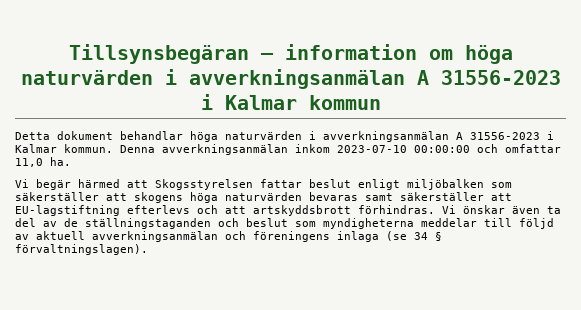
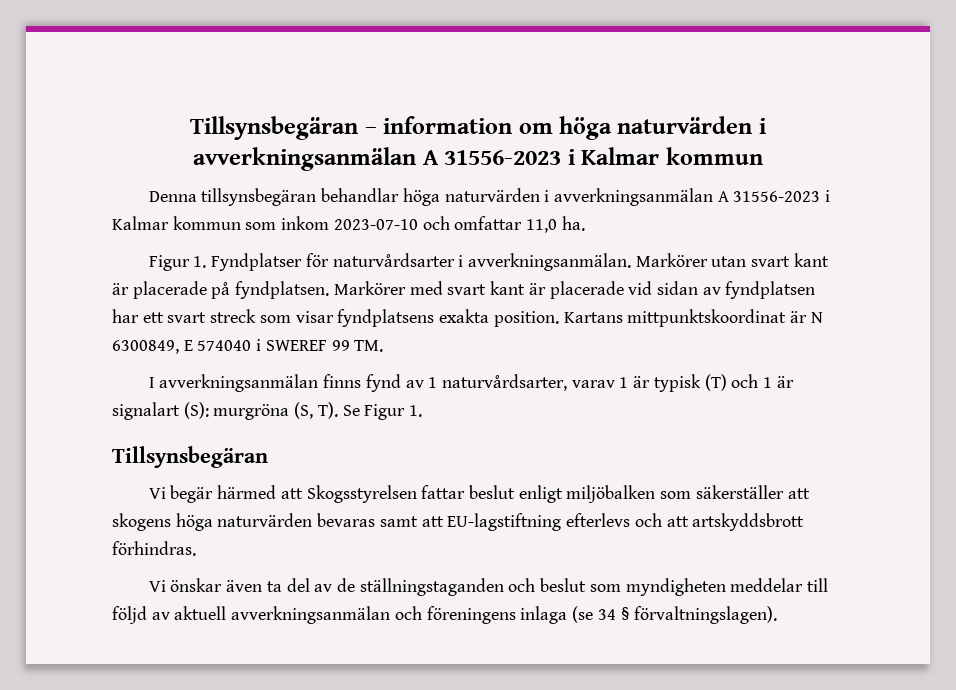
- Detta dokument behandlar höga naturvärden i avverkningsanmälan A 31556-2023 i Kalmar kommun. Denna avverkningsanmälan inkom 2023-07-10 00:00:00 och omfattar 11,0 ha.
+ Denna tillsynsbegäran behandlar höga naturvärden i avverkningsanmälan A 31556-2023 i Kalmar kommun som inkom 2023-07-10 och omfattar 11,0 ha.
+ Figur 1. Fyndplatser för naturvårdsarter i avverkningsanmälan. Markörer utan svart kant är placerade på fyndplatsen. Markörer med svart kant är placerade vid sidan av fyndplatsen har ett svart streck som visar fyndplatsens exakta position. Kartans mittpunktskoordinat är N 6300849, E 574040 i SWEREF 99 TM.
+ I avverkningsanmälan finns fynd av 1 naturvårdsarter, varav 1 är typisk (T) och 1 är signalart (S): murgröna (S, T). Se Figur 1.
+ Tillsynsbegäran
- Vi begär härmed att Skogsstyrelsen fattar beslut enligt miljöbalken som säkerställer att skogens höga naturvärden bevaras samt säkerställer att EU-lagstiftning efterlevs och att artskyddsbrott förhindras. Vi önskar även ta del av de ställningstaganden och beslut som myndigheterna meddelar till följd av aktuell avverkningsanmälan och föreningens inlaga (se 34 § förvaltningslagen).
+ Vi begär härmed att Skogsstyrelsen fattar beslut enligt miljöbalken som säkerställer att skogens höga naturvärden bevaras samt att EU-lagstiftning efterlevs och att artskyddsbrott förhindras.
+ Vi önskar även ta del av de ställningstaganden och beslut som myndigheten meddelar till följd av aktuell avverkningsanmälan och föreningens inlaga (se 34 § förvaltningslagen).

